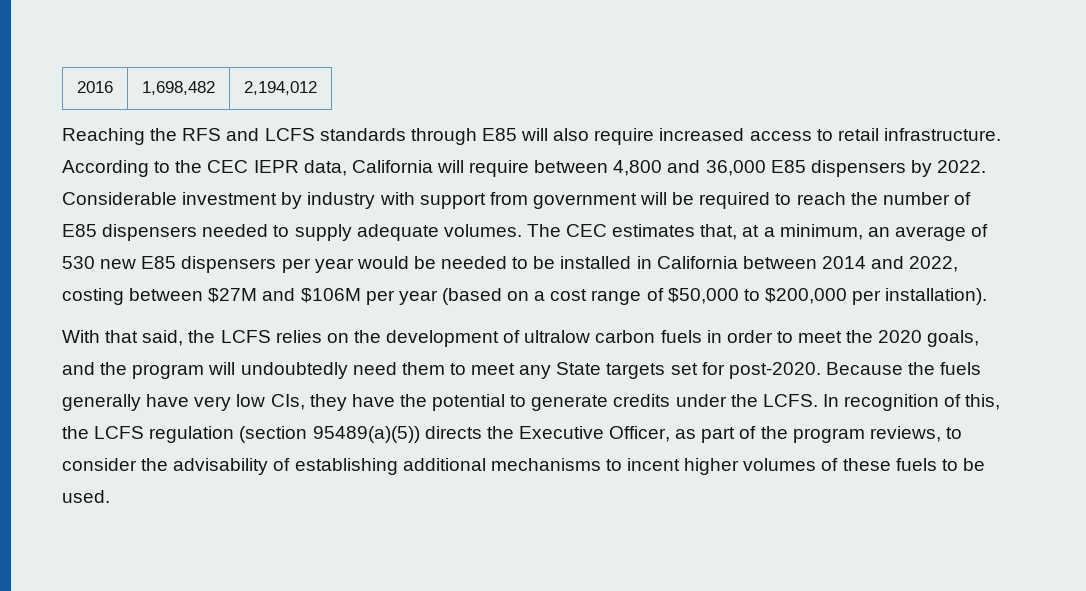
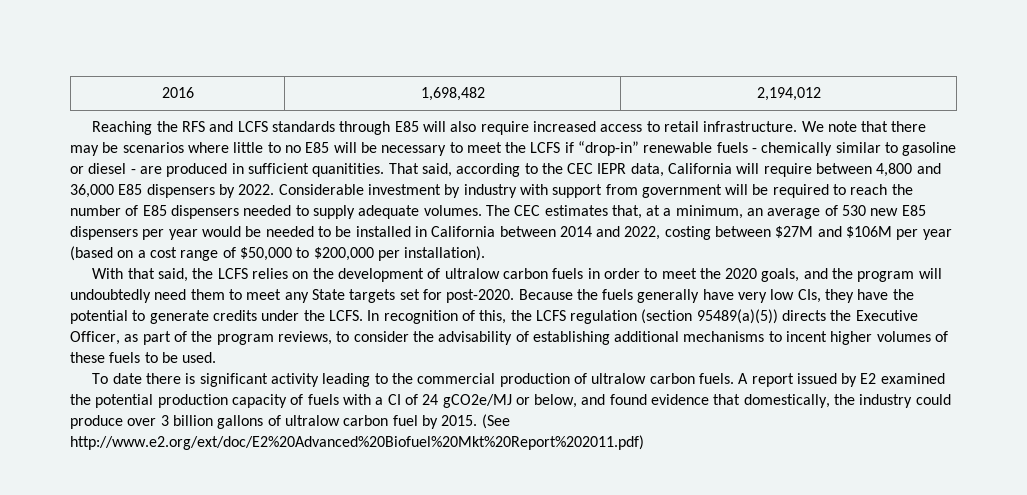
- According to the CEC IEPR data, California will require between 4,800 and 36,000 E85 dispensers by 2022.
+ We note that there may be scenarios where little to no E85 will be necessary to meet the LCFS if “drop-in” renewable fuels - chemically similar to gasoline or diesel - are produced in sufficient quanitities. That said, according to the CEC IEPR data, California will require between 4,800 and 36,000 E85 dispensers by 2022.
+ To date there is significant activity leading to the commercial production of ultralow carbon fuels. A report issued by E2 examined the potential production capacity of fuels with a CI of 24 gCO2e/MJ or below, and found evidence that domestically, the industry could produce over 3 billion gallons of ultralow carbon fuel by 2015. (See http://www.e2.org/ext/doc/E2%20Advanced%20Biofuel%20Mkt%20Report%202011.pdf)

